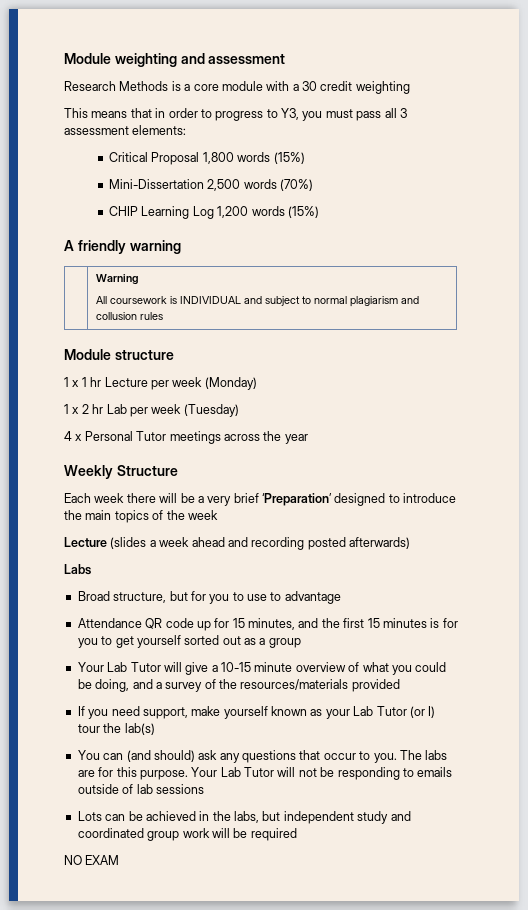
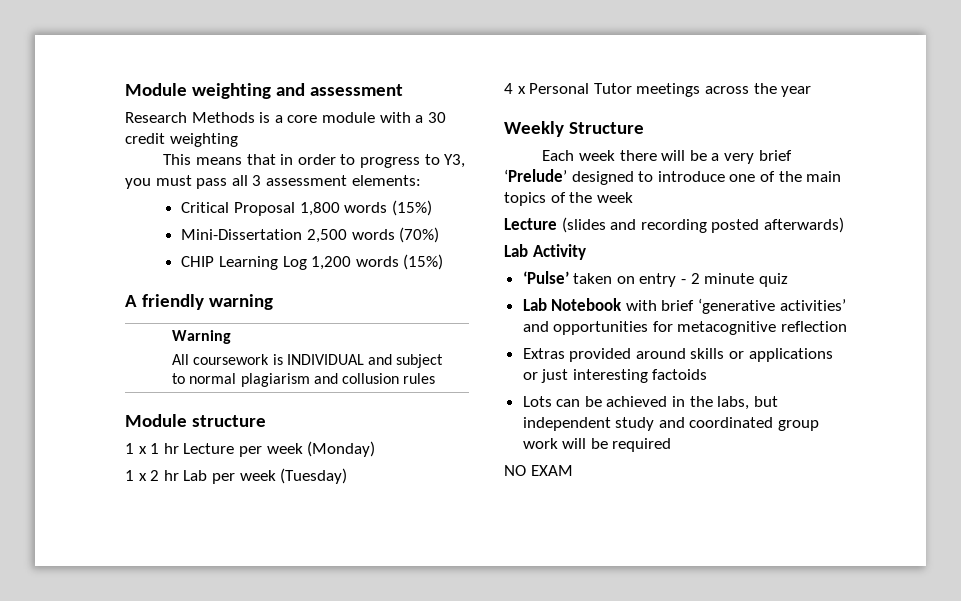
- Each week there will be a very brief ‘Preparation’ designed to introduce the main topics of the week
+ Each week there will be a very brief ‘Prelude’ designed to introduce one of the main topics of the week
- Lecture (slides a week ahead and recording posted afterwards)
+ Lecture (slides and recording posted afterwards)
- Labs
- Broad structure, but for you to use to advantage
- Attendance QR code up for 15 minutes, and the first 15 minutes is for you to get yourself sorted out as a group
- Your Lab Tutor will give a 10-15 minute overview of what you could be doing, and a survey of the resources/materials provided
- If you need support, make yourself known as your Lab Tutor (or I) tour the lab(s)
- You can (and should) ask any questions that occur to you. The labs are for this purpose. Your Lab Tutor will not be responding to emails outside of lab sessions
+ Lab Activity
+ ‘Pulse’ taken on entry - 2 minute quiz
+ Lab Notebook with brief ‘generative activities’ and opportunities for metacognitive reflection
+ Extras provided around skills or applications or just interesting factoids

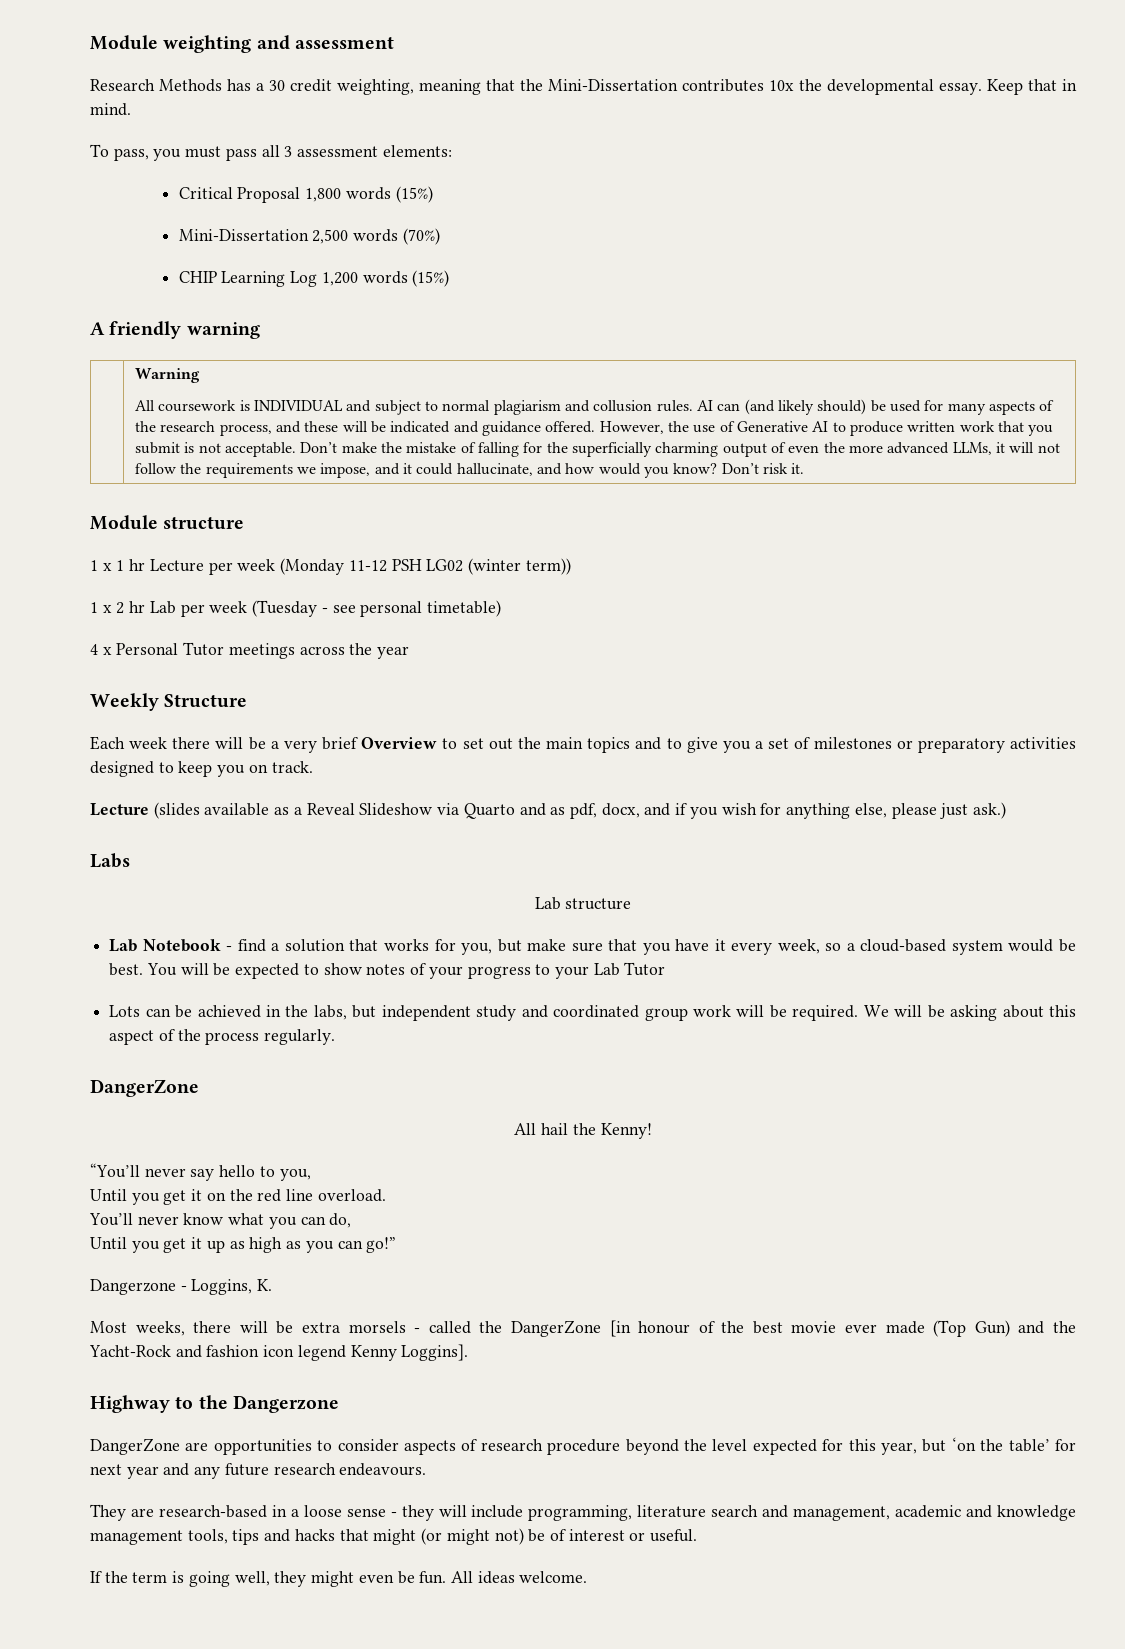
- Research Methods is a core module with a 30 credit weighting
- This means that in order to progress to Y3, you must pass all 3 assessment elements:
+ Research Methods has a 30 credit weighting, meaning that the Mini-Dissertation contributes 10x the developmental essay. Keep that in mind.
+ To pass, you must pass all 3 assessment elements:
- All coursework is INDIVIDUAL and subject to normal plagiarism and collusion rules
+ All coursework is INDIVIDUAL and subject to normal plagiarism and collusion rules. AI can (and likely should) be used for many aspects of the research process, and these will be indicated and guidance offered. However, the use of Generative AI to produce written work that you submit is not acceptable. Don’t make the mistake of falling for the superficially charming output of even the more advanced LLMs, it will not follow the requirements we impose, and it could hallucinate, and how would you know? Don’t risk it.
- 1 x 1 hr Lecture per week (Monday)
+ 1 x 1 hr Lecture per week (Monday 11-12 PSH LG02 (winter term))
- 1 x 2 hr Lab per week (Tuesday)
+ 1 x 2 hr Lab per week (Tuesday - see personal timetable)
- Each week there will be a very brief ‘Prelude’ designed to introduce one of the main topics of the week
- Lecture (slides and recording posted afterwards)
- Lab Activity
- ‘Pulse’ taken on entry - 2 minute quiz
- Lab Notebook with brief ‘generative activities’ and opportunities for metacognitive reflection
- Extras provided around skills or applications or just interesting factoids
+ Each week there will be a very brief Overview to set out the main topics and to give you a set of milestones or preparatory activities designed to keep you on track.
+ Lecture (slides available as a Reveal Slideshow via Quarto and as pdf, docx, and if you wish for anything else, please just ask.)
+ Labs
+ Lab structure
+ Lab Notebook - find a solution that works for you, but make sure that you have it every week, so a cloud-based system would be best. You will be expected to show notes of your progress to your Lab Tutor
- Lots can be achieved in the labs, but independent study and coordinated group work will be required
- NO EXAM
+ Lots can be achieved in the labs, but independent study and coordinated group work will be required. We will be asking about this aspect of the process regularly.
+ DangerZone
+ All hail the Kenny!
+ “You’ll never say hello to you,
+ Until you get it on the red line overload.
+ You’ll never know what you can do,
+ Until you get it up as high as you can go!”
+ Dangerzone - Loggins, K.
+ Most weeks, there will be extra morsels - called the DangerZone [in honour of the best movie ever made (Top Gun) and the Yacht-Rock and fashion icon legend Kenny Loggins].
+ Highway to the Dangerzone
+ DangerZone are opportunities to consider aspects of research procedure beyond the level expected for this year, but ‘on the table’ for next year and any future research endeavours.
+ They are research-based in a loose sense - they will include programming, literature search and management, academic and knowledge management tools, tips and hacks that might (or might not) be of interest or useful.
+ If the term is going well, they might even be fun. All ideas welcome.

